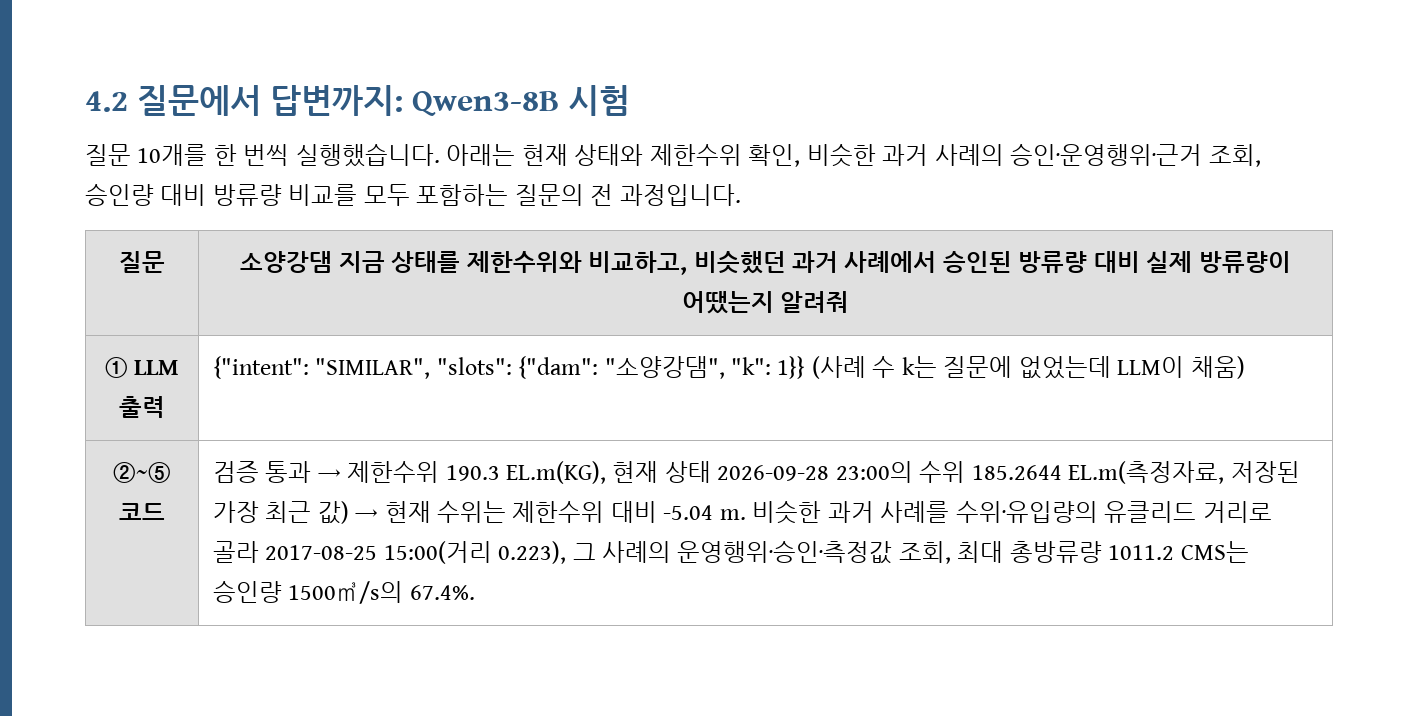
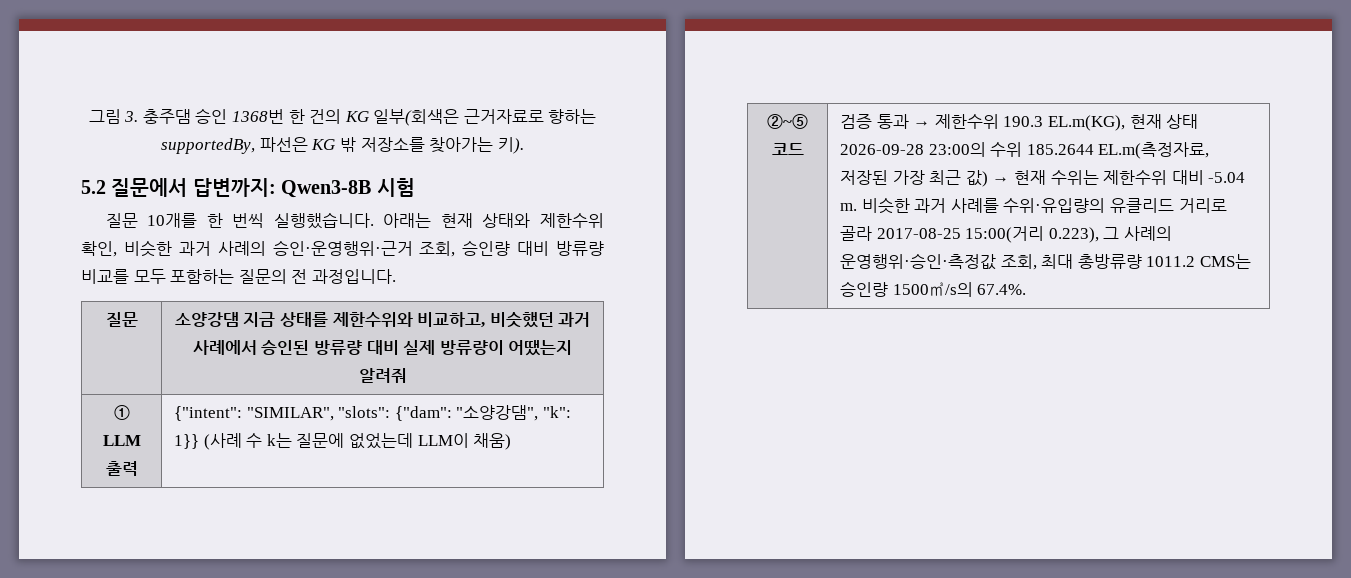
- 4.2 질문에서 답변까지: Qwen3-8B 시험
+ 그림 3. 충주댐 승인 1368번 한 건의 KG 일부(회색은 근거자료로 향하는 supportedBy, 파선은 KG 밖 저장소를 찾아가는 키).
+ 5.2 질문에서 답변까지: Qwen3-8B 시험

